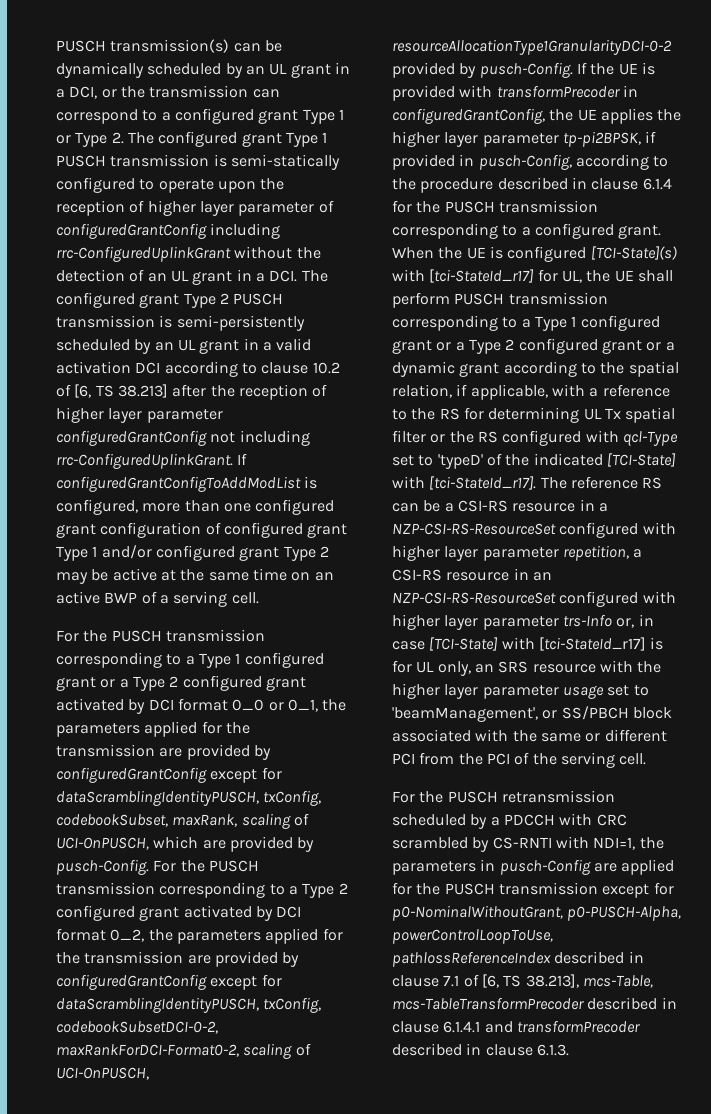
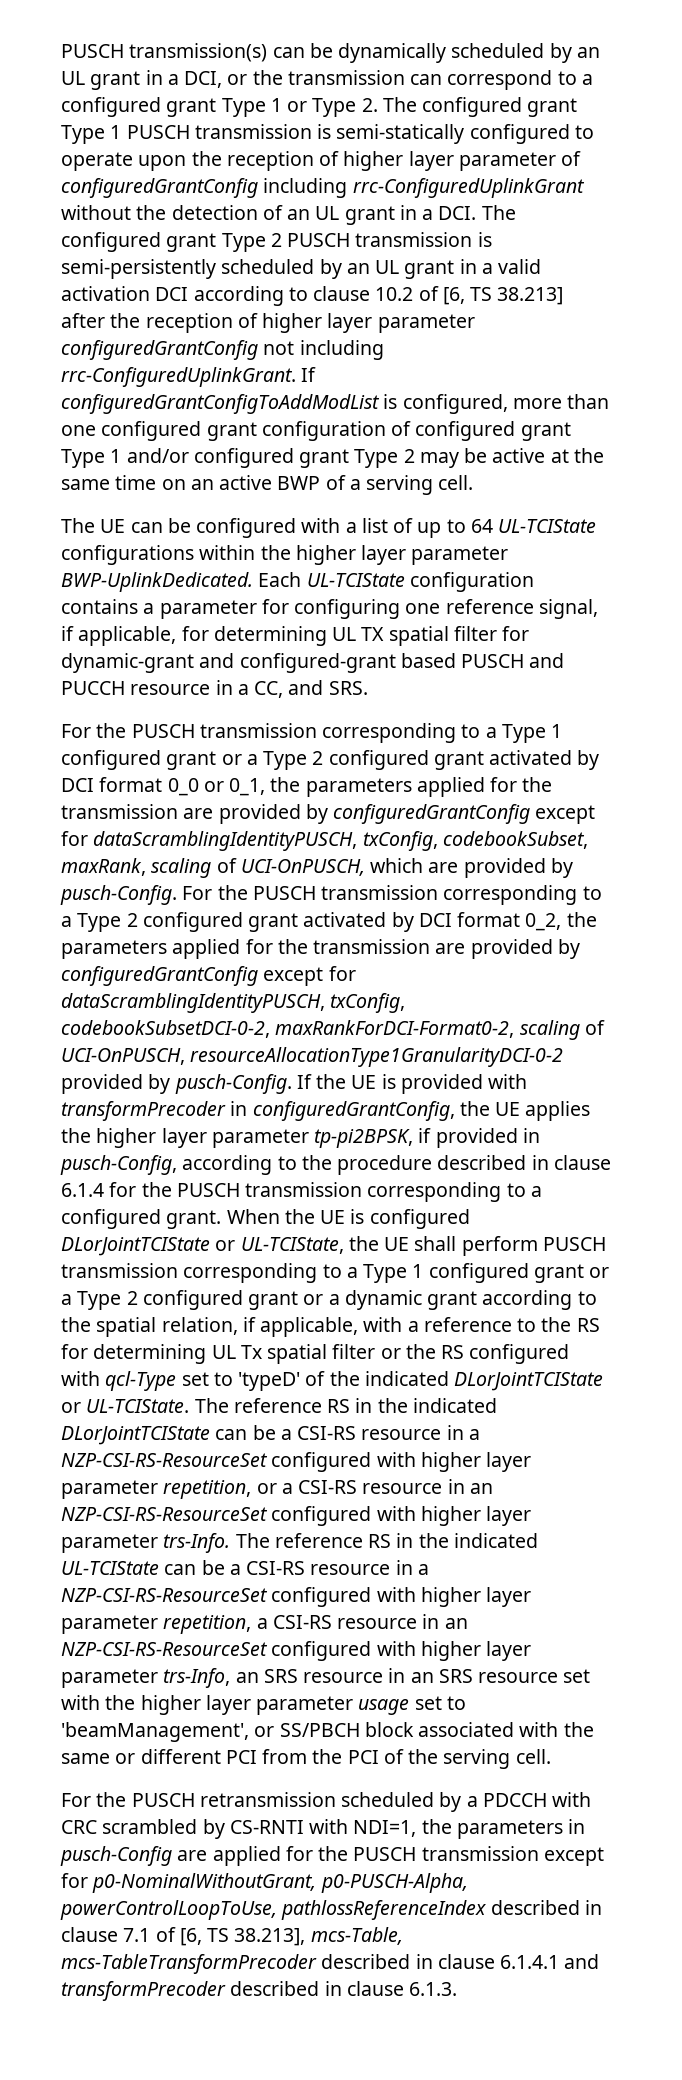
+ The UE can be configured with a list of up to 64 UL-TCIState configurations within the higher layer parameter BWP-UplinkDedicated. Each UL-TCIState configuration contains a parameter for configuring one reference signal, if applicable, for determining UL TX spatial filter for dynamic-grant and configured-grant based PUSCH and PUCCH resource in a CC, and SRS.
- When the UE is configured [TCI-State](s) with [tci-StateId_r17] for UL, the UE shall perform PUSCH transmission corresponding to a Type 1 configured grant or a Type 2 configured grant or a dynamic grant according to the spatial relation, if applicable, with a reference to the RS for determining UL Tx spatial filter or the RS configured with qcl-Type set to 'typeD' of the indicated [TCI-State] with [tci-StateId_r17]. The reference RS can be a CSI-RS resource in a NZP-CSI-RS-ResourceSet configured with higher layer parameter repetition, a CSI-RS resource in an NZP-CSI-RS-ResourceSet configured with higher layer parameter trs-Info or, in case [TCI-State] with [tci-StateId_r17] is for UL only, an SRS resource with the higher layer parameter usage set to 'beamManagement', or SS/PBCH block associated with the same or different PCI from the PCI of the serving cell.
+ When the UE is configured DLorJointTCIState or UL-TCIState, the UE shall perform PUSCH transmission corresponding to a Type 1 configured grant or a Type 2 configured grant or a dynamic grant according to the spatial relation, if applicable, with a reference to the RS for determining UL Tx spatial filter or the RS configured with qcl-Type set to 'typeD' of the indicated DLorJointTCIState or UL-TCIState. The reference RS in the indicated DLorJointTCIState can be a CSI-RS resource in a NZP-CSI-RS-ResourceSet configured with higher layer parameter repetition, or a CSI-RS resource in an NZP-CSI-RS-ResourceSet configured with higher layer parameter trs-Info. The reference RS in the indicated UL-TCIState can be a CSI-RS resource in a NZP-CSI-RS-ResourceSet configured with higher layer parameter repetition, a CSI-RS resource in an NZP-CSI-RS-ResourceSet configured with higher layer parameter trs-Info, an SRS resource in an SRS resource set with the higher layer parameter usage set to 'beamManagement', or SS/PBCH block associated with the same or different PCI from the PCI of the serving cell.

